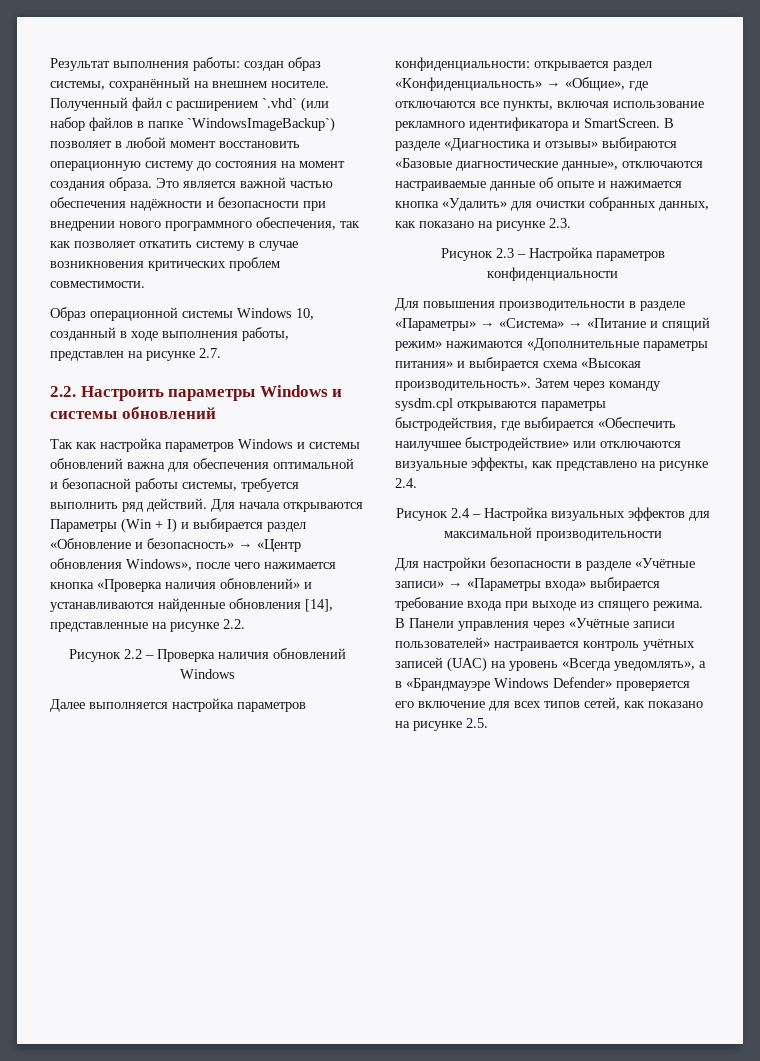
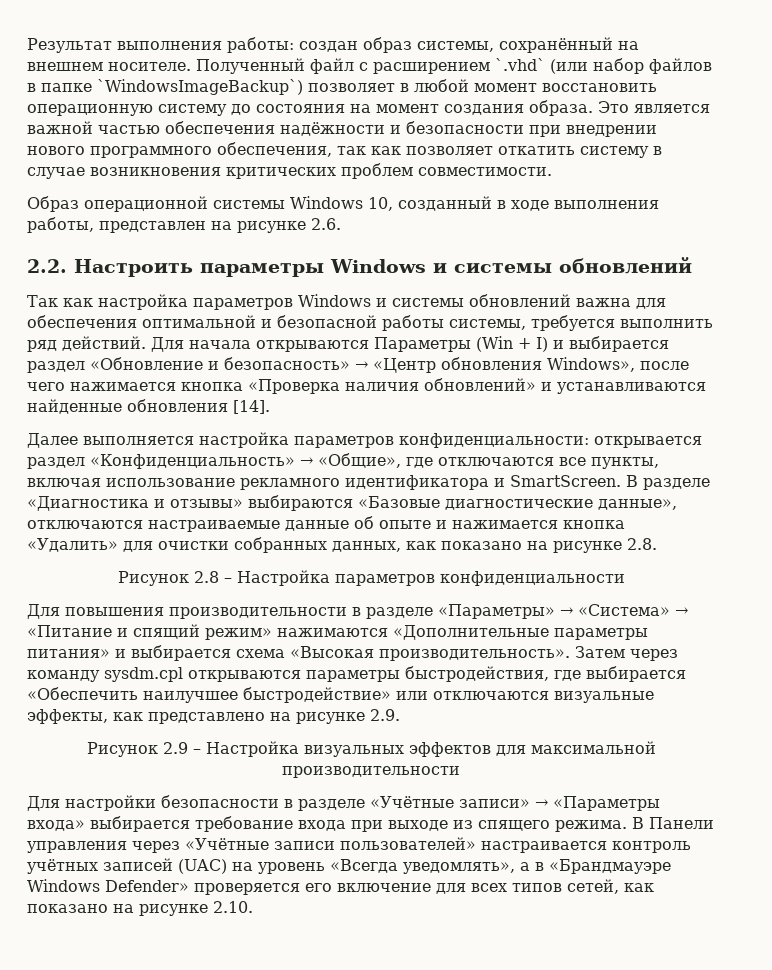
- Образ операционной системы Windows 10, созданный в ходе выполнения работы, представлен на рисунке 2.7.
+ Образ операционной системы Windows 10, созданный в ходе выполнения работы, представлен на рисунке 2.6.
- Для начала открываются Параметры (Win + I) и выбирается раздел «Обновление и безопасность» → «Центр обновления Windows», после чего нажимается кнопка «Проверка наличия обновлений» и устанавливаются найденные обновления [14], представленные на рисунке 2.2.
- Рисунок 2.2 – Проверка наличия обновлений Windows
+ Для начала открываются Параметры (Win + I) и выбирается раздел «Обновление и безопасность» → «Центр обновления Windows», после чего нажимается кнопка «Проверка наличия обновлений» и устанавливаются найденные обновления [14].
- В разделе «Диагностика и отзывы» выбираются «Базовые диагностические данные», отключаются настраиваемые данные об опыте и нажимается кнопка «Удалить» для очистки собранных данных, как показано на рисунке 2.3.
- Рисунок 2.3 – Настройка параметров конфиденциальности
+ В разделе «Диагностика и отзывы» выбираются «Базовые диагностические данные», отключаются настраиваемые данные об опыте и нажимается кнопка «Удалить» для очистки собранных данных, как показано на рисунке 2.8.
+ Рисунок 2.8 – Настройка параметров конфиденциальности
- Затем через команду sysdm.cpl открываются параметры быстродействия, где выбирается «Обеспечить наилучшее быстродействие» или отключаются визуальные эффекты, как представлено на рисунке 2.4.
- Рисунок 2.4 – Настройка визуальных эффектов для максимальной производительности
+ Затем через команду sysdm.cpl открываются параметры быстродействия, где выбирается «Обеспечить наилучшее быстродействие» или отключаются визуальные эффекты, как представлено на рисунке 2.9.
+ Рисунок 2.9 – Настройка визуальных эффектов для максимальной производительности
- В Панели управления через «Учётные записи пользователей» настраивается контроль учётных записей (UAC) на уровень «Всегда уведомлять», а в «Брандмауэре Windows Defender» проверяется его включение для всех типов сетей, как показано на рисунке 2.5.
+ В Панели управления через «Учётные записи пользователей» настраивается контроль учётных записей (UAC) на уровень «Всегда уведомлять», а в «Брандмауэре Windows Defender» проверяется его включение для всех типов сетей, как показано на рисунке 2.10.

